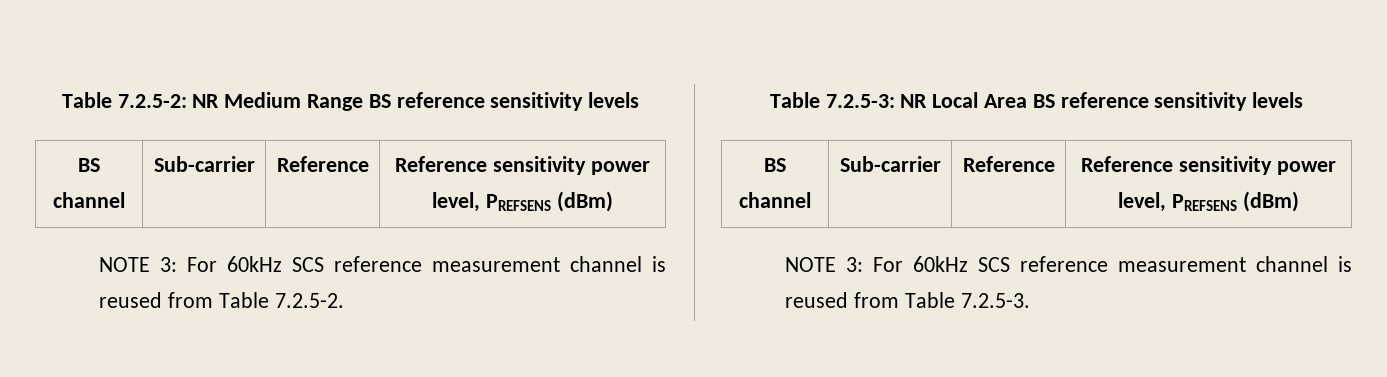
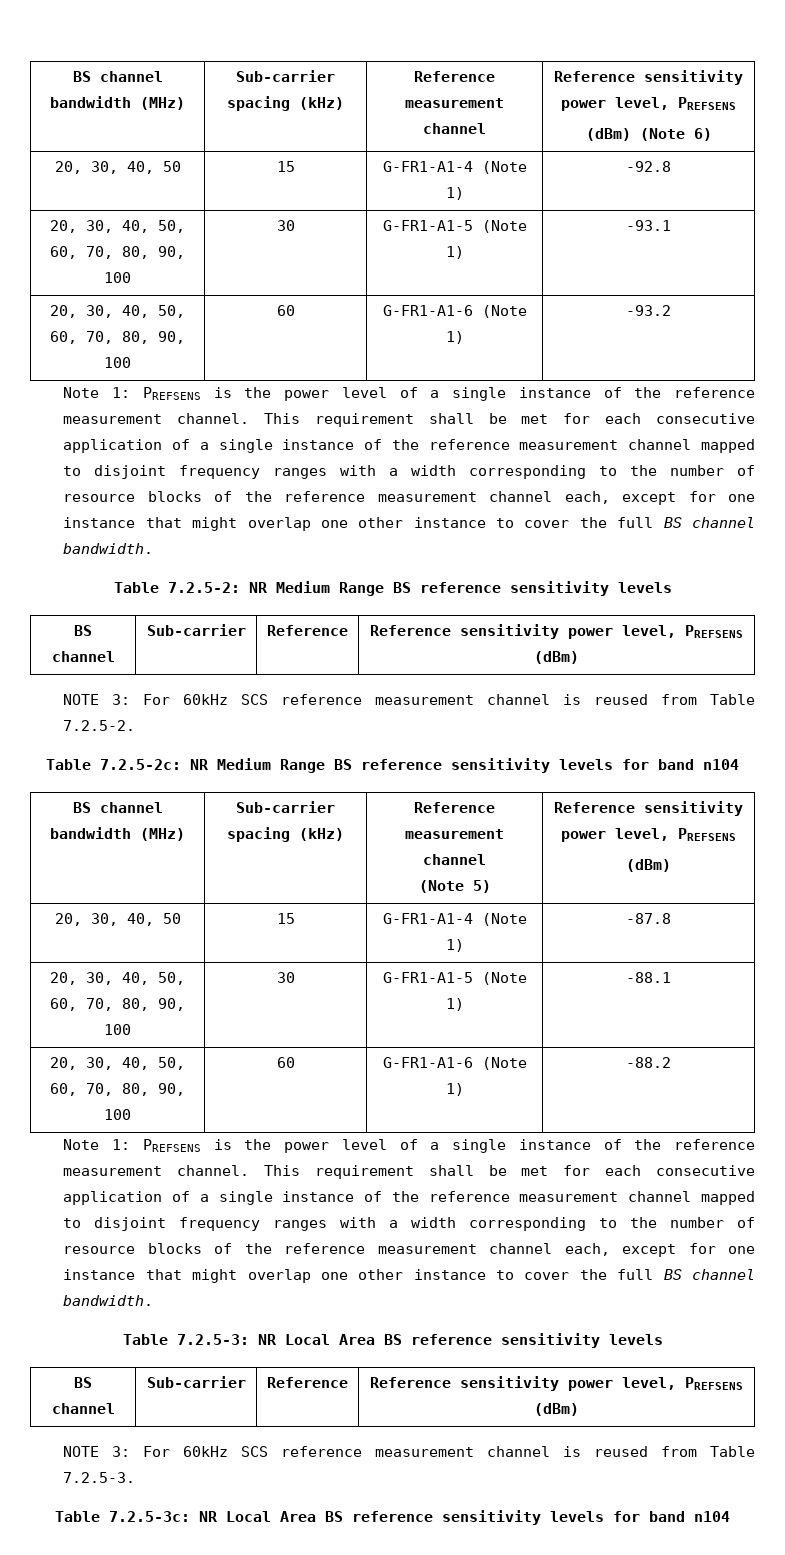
+ BS channel bandwidth (MHz) | Sub-carrier spacing (kHz) | Reference measurement channel | Reference sensitivity power level, PREFSENS
+ (dBm) (Note 6)
+ 20, 30, 40, 50 | 15 | G-FR1-A1-4 (Note 1) | -92.8
+ 20, 30, 40, 50, 60, 70, 80, 90, 100 | 30 | G-FR1-A1-5 (Note 1) | -93.1
+ 20, 30, 40, 50, 60, 70, 80, 90, 100 | 60 | G-FR1-A1-6 (Note 1) | -93.2
+ Note 1: PREFSENS is the power level of a single instance of the reference measurement channel. This requirement shall be met for each consecutive application of a single instance of the reference measurement channel mapped to disjoint frequency ranges with a width corresponding to the number of resource blocks of the reference measurement channel each, except for one instance that might overlap one other instance to cover the full BS channel bandwidth.
+ Table 7.2.5-2c: NR Medium Range BS reference sensitivity levels for band n104
+ BS channel bandwidth (MHz) | Sub-carrier spacing (kHz) | Reference measurement channel
+ (Note 5) | Reference sensitivity power level, PREFSENS
+ (dBm)
+ 20, 30, 40, 50 | 15 | G-FR1-A1-4 (Note 1) | -87.8
+ 20, 30, 40, 50, 60, 70, 80, 90, 100 | 30 | G-FR1-A1-5 (Note 1) | -88.1
+ 20, 30, 40, 50, 60, 70, 80, 90, 100 | 60 | G-FR1-A1-6 (Note 1) | -88.2
+ Note 1: PREFSENS is the power level of a single instance of the reference measurement channel. This requirement shall be met for each consecutive application of a single instance of the reference measurement channel mapped to disjoint frequency ranges with a width corresponding to the number of resource blocks of the reference measurement channel each, except for one instance that might overlap one other instance to cover the full BS channel bandwidth.
+ Table 7.2.5-3c: NR Local Area BS reference sensitivity levels for band n104

